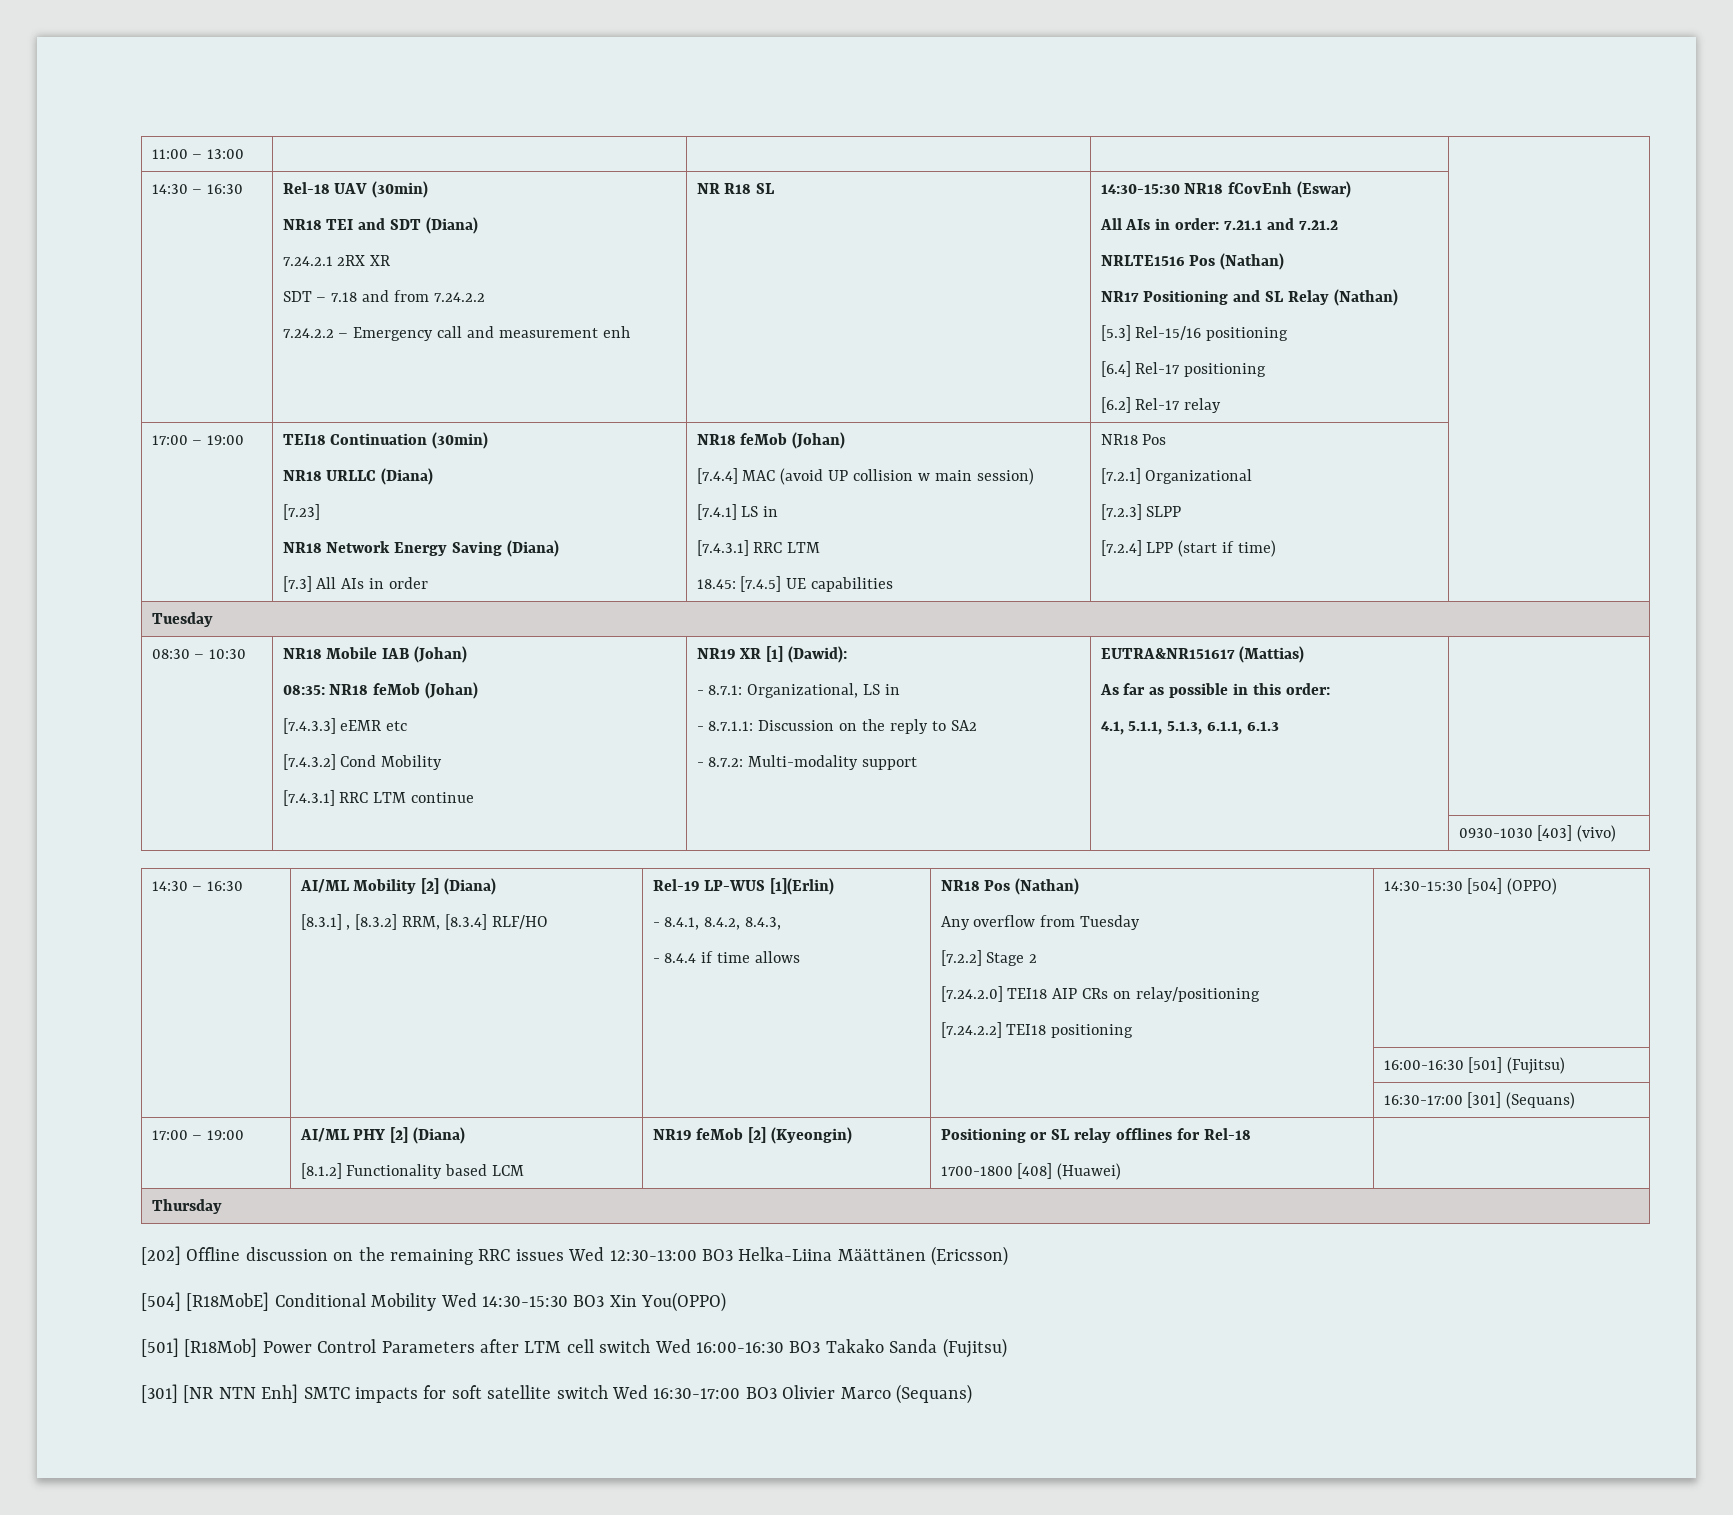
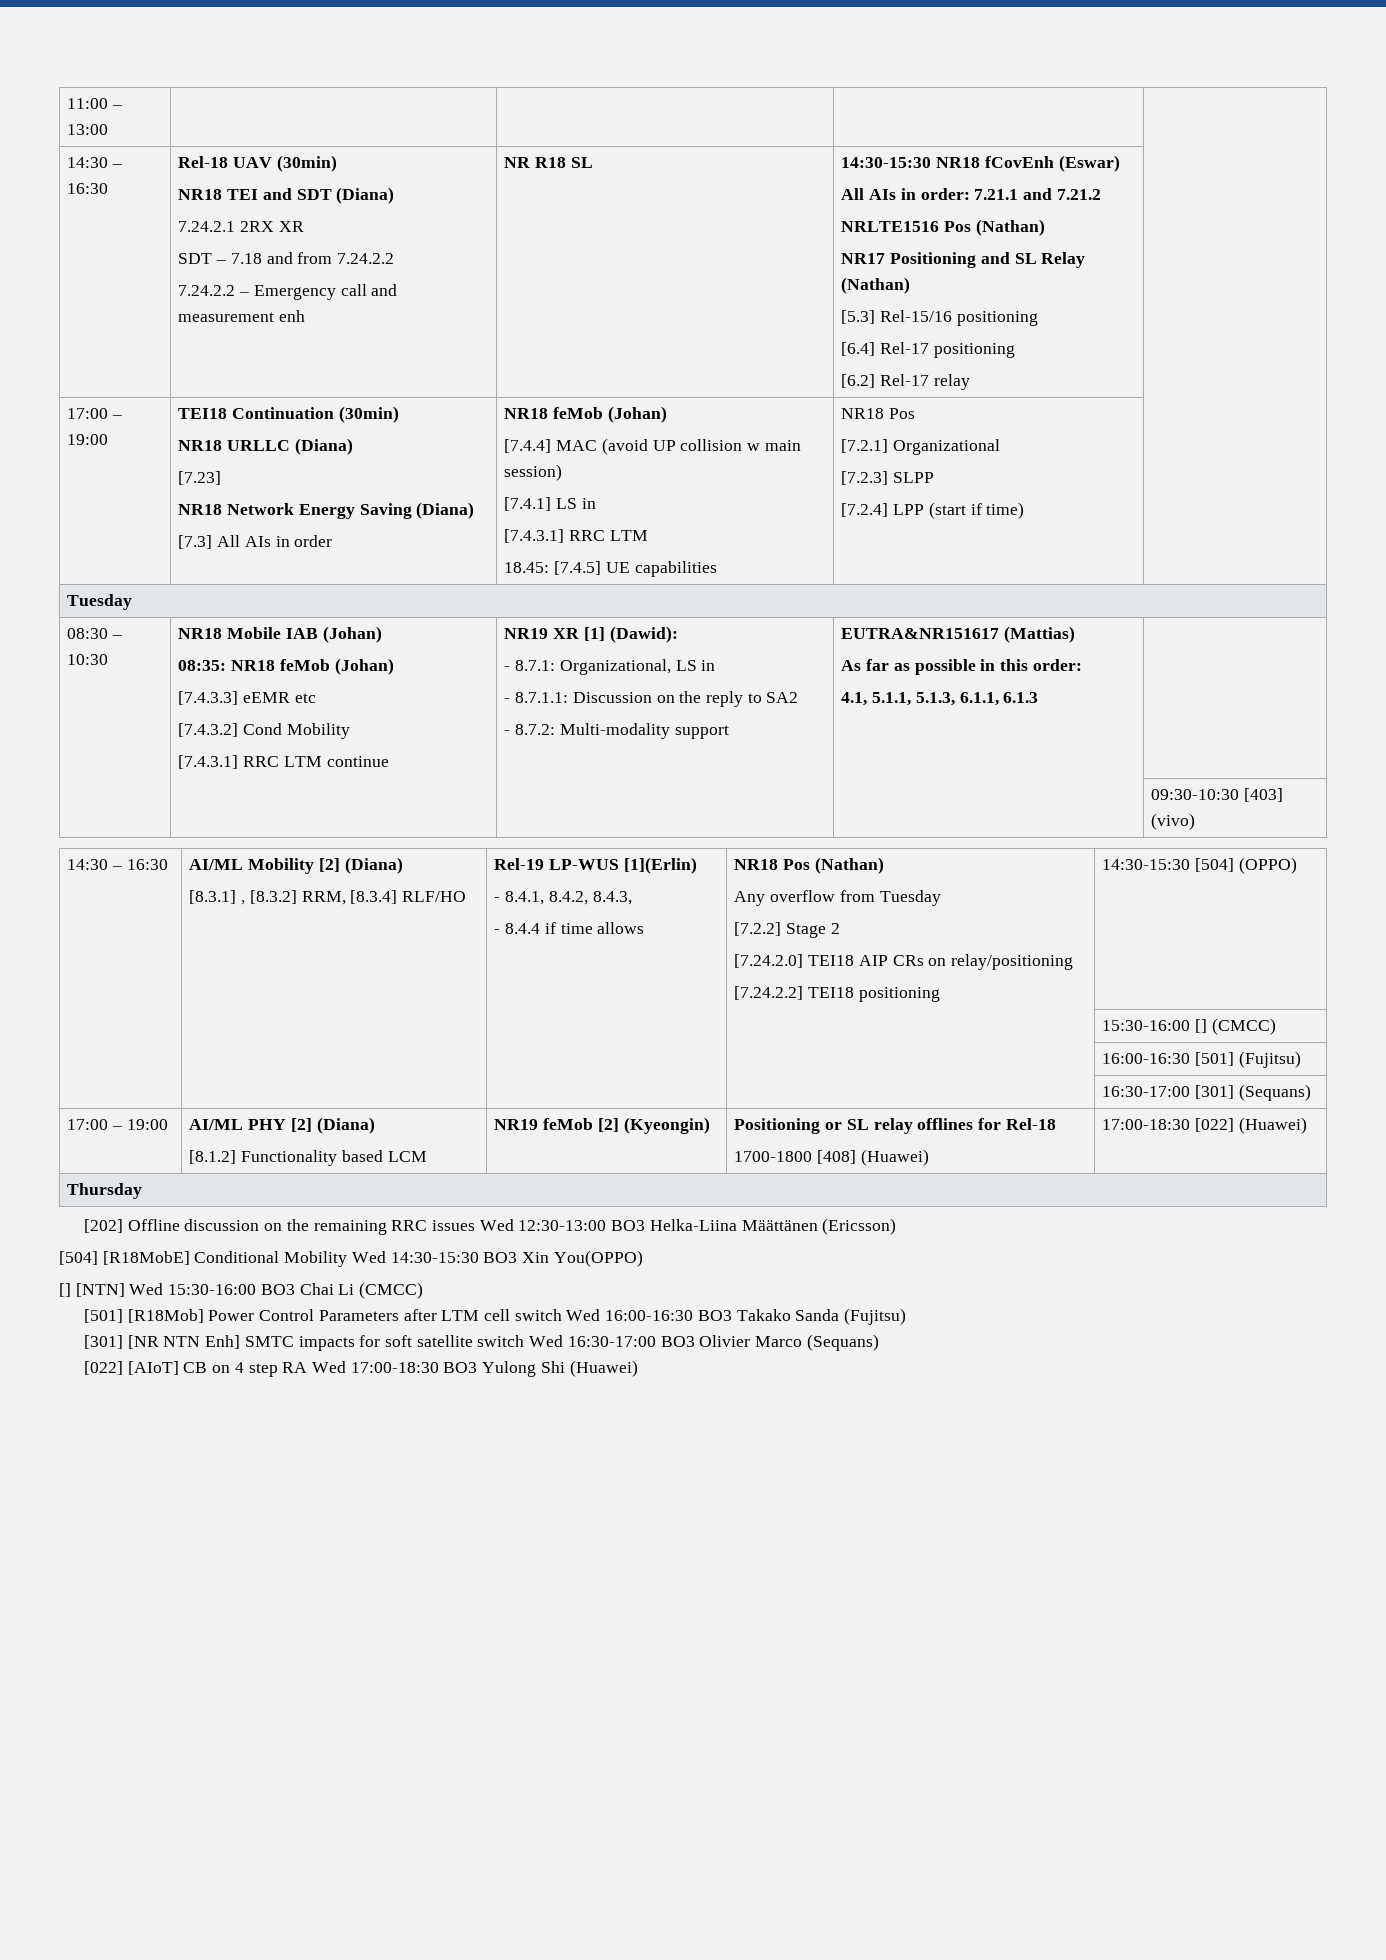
- | | | | 0930-1030 [403] (vivo)
+ | | | | 09:30-10:30 [403] (vivo)
+ | | | | 15:30-16:00 [] (CMCC)
  17:00 – 19:00 | AI/ML PHY [2] (Diana)
  [8.1.2] Functionality based LCM | NR19 feMob [2] (Kyeongin) | Positioning or SL relay offlines for Rel-18
- 1700-1800 [408] (Huawei) |
+ 1700-1800 [408] (Huawei) | 17:00-18:30 [022] (Huawei)
+ [] [NTN] Wed 15:30-16:00 BO3 Chai Li (CMCC)
+ [022] [AIoT] CB on 4 step RA Wed 17:00-18:30 BO3 Yulong Shi (Huawei)

